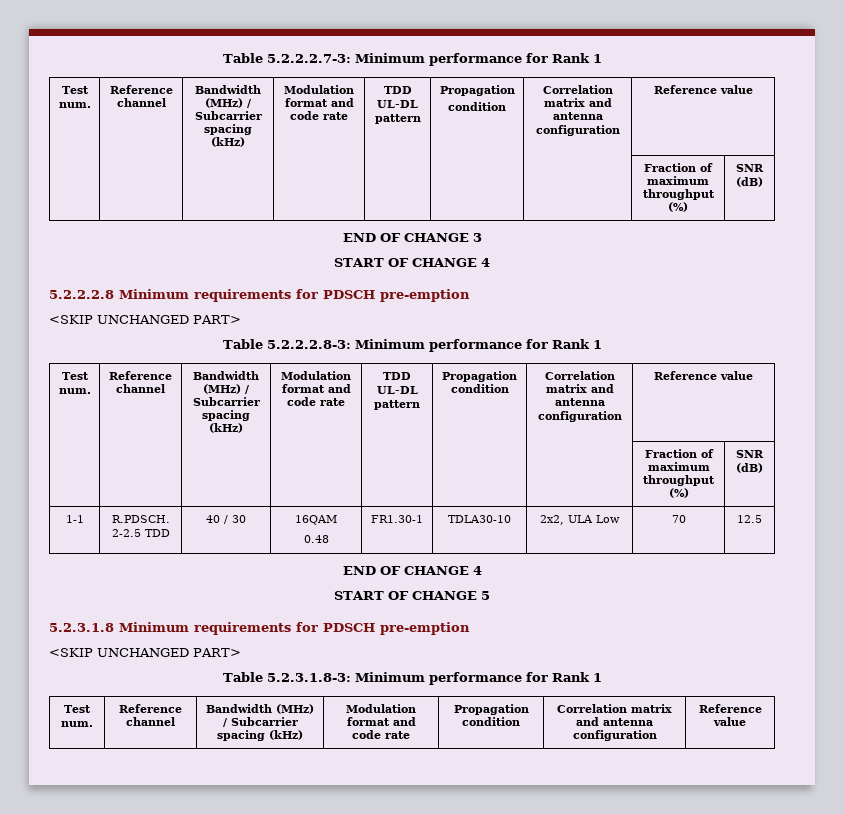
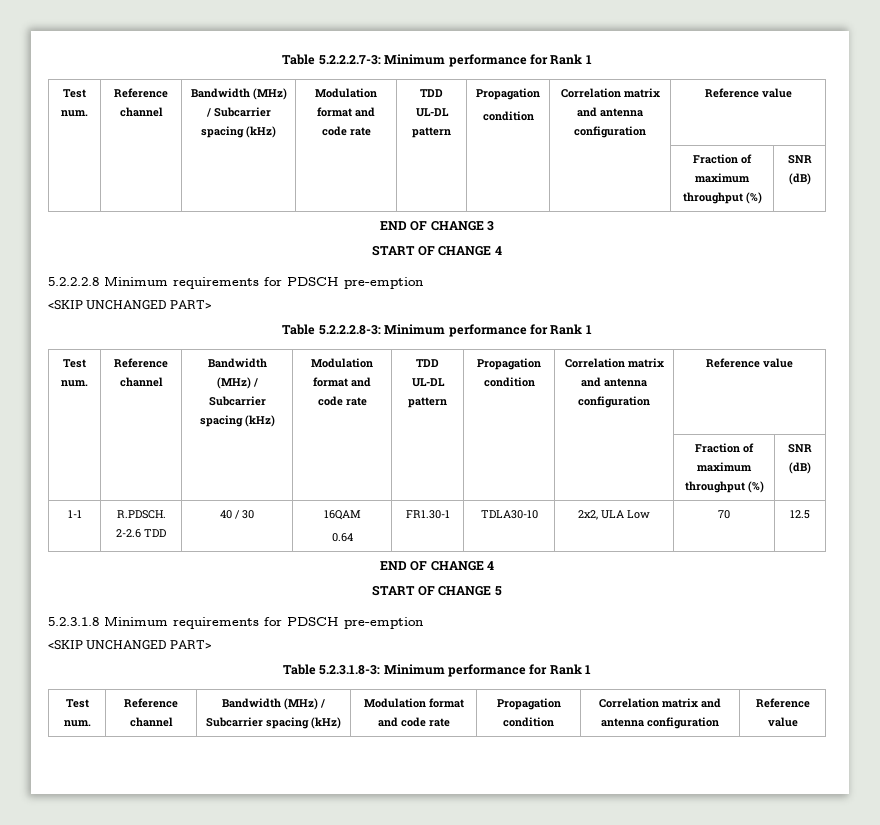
- 1-1 | R.PDSCH. 2-2.5 TDD | 40 / 30 | 16QAM
- 0.48 | FR1.30-1 | TDLA30-10 | 2x2, ULA Low | 70 | 12.5
+ 1-1 | R.PDSCH. 2-2.6 TDD | 40 / 30 | 16QAM
+ 0.64 | FR1.30-1 | TDLA30-10 | 2x2, ULA Low | 70 | 12.5

